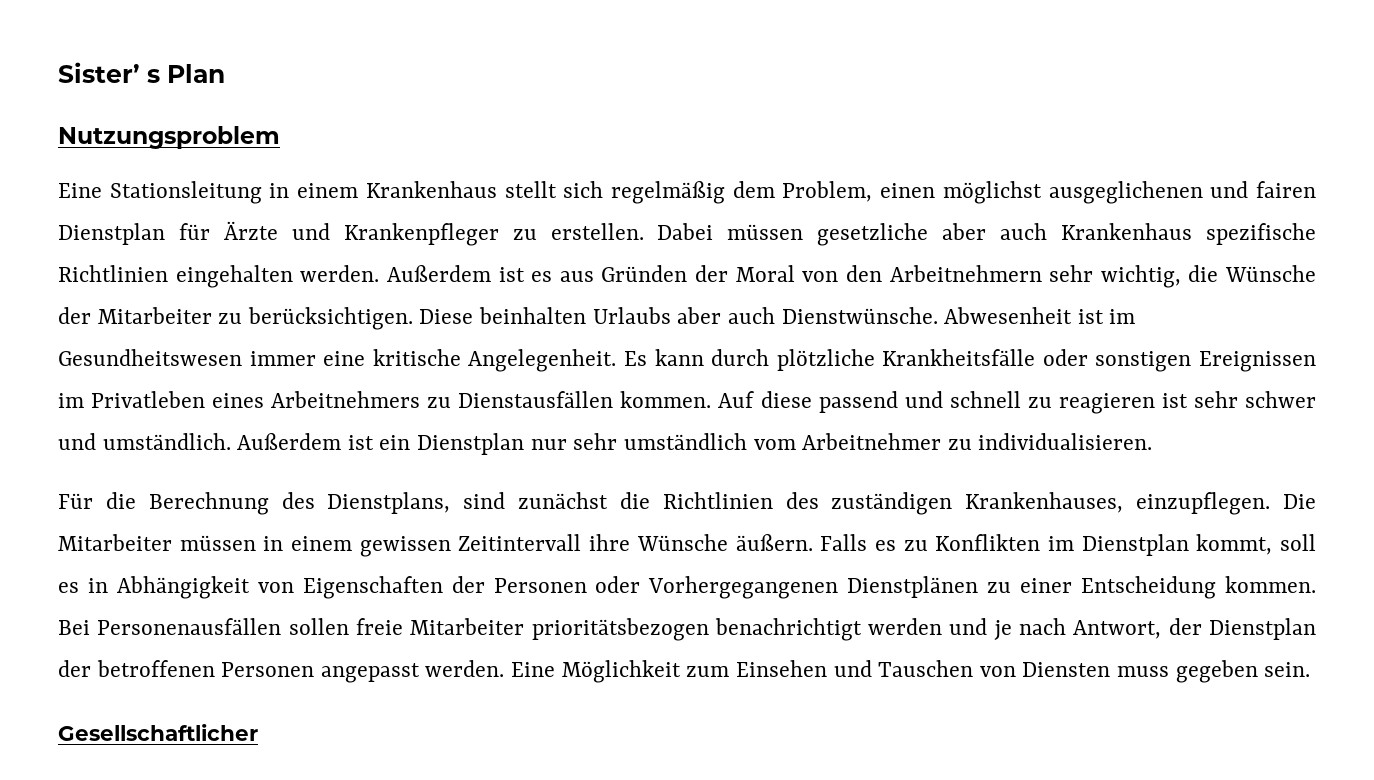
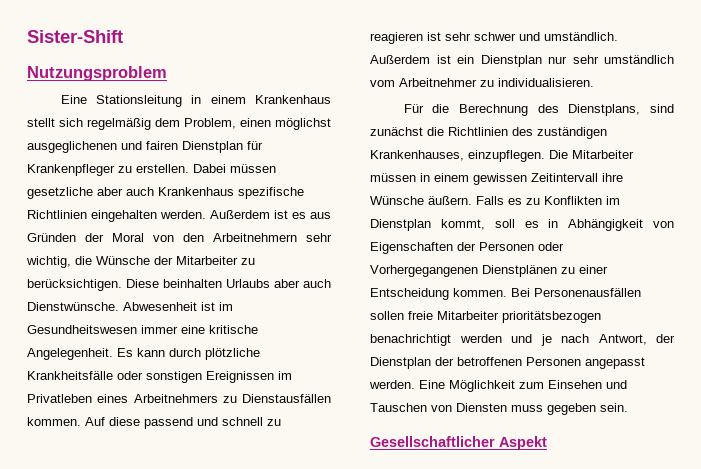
- Sister’ s Plan
+ Sister-Shift
- Eine Stationsleitung in einem Krankenhaus stellt sich regelmäßig dem Problem, einen möglichst ausgeglichenen und fairen Dienstplan für Ärzte und Krankenpfleger zu erstellen.
+ Eine Stationsleitung in einem Krankenhaus stellt sich regelmäßig dem Problem, einen möglichst ausgeglichenen und fairen Dienstplan für Krankenpfleger zu erstellen.
- Gesellschaftlicher
+ Gesellschaftlicher Aspekt

